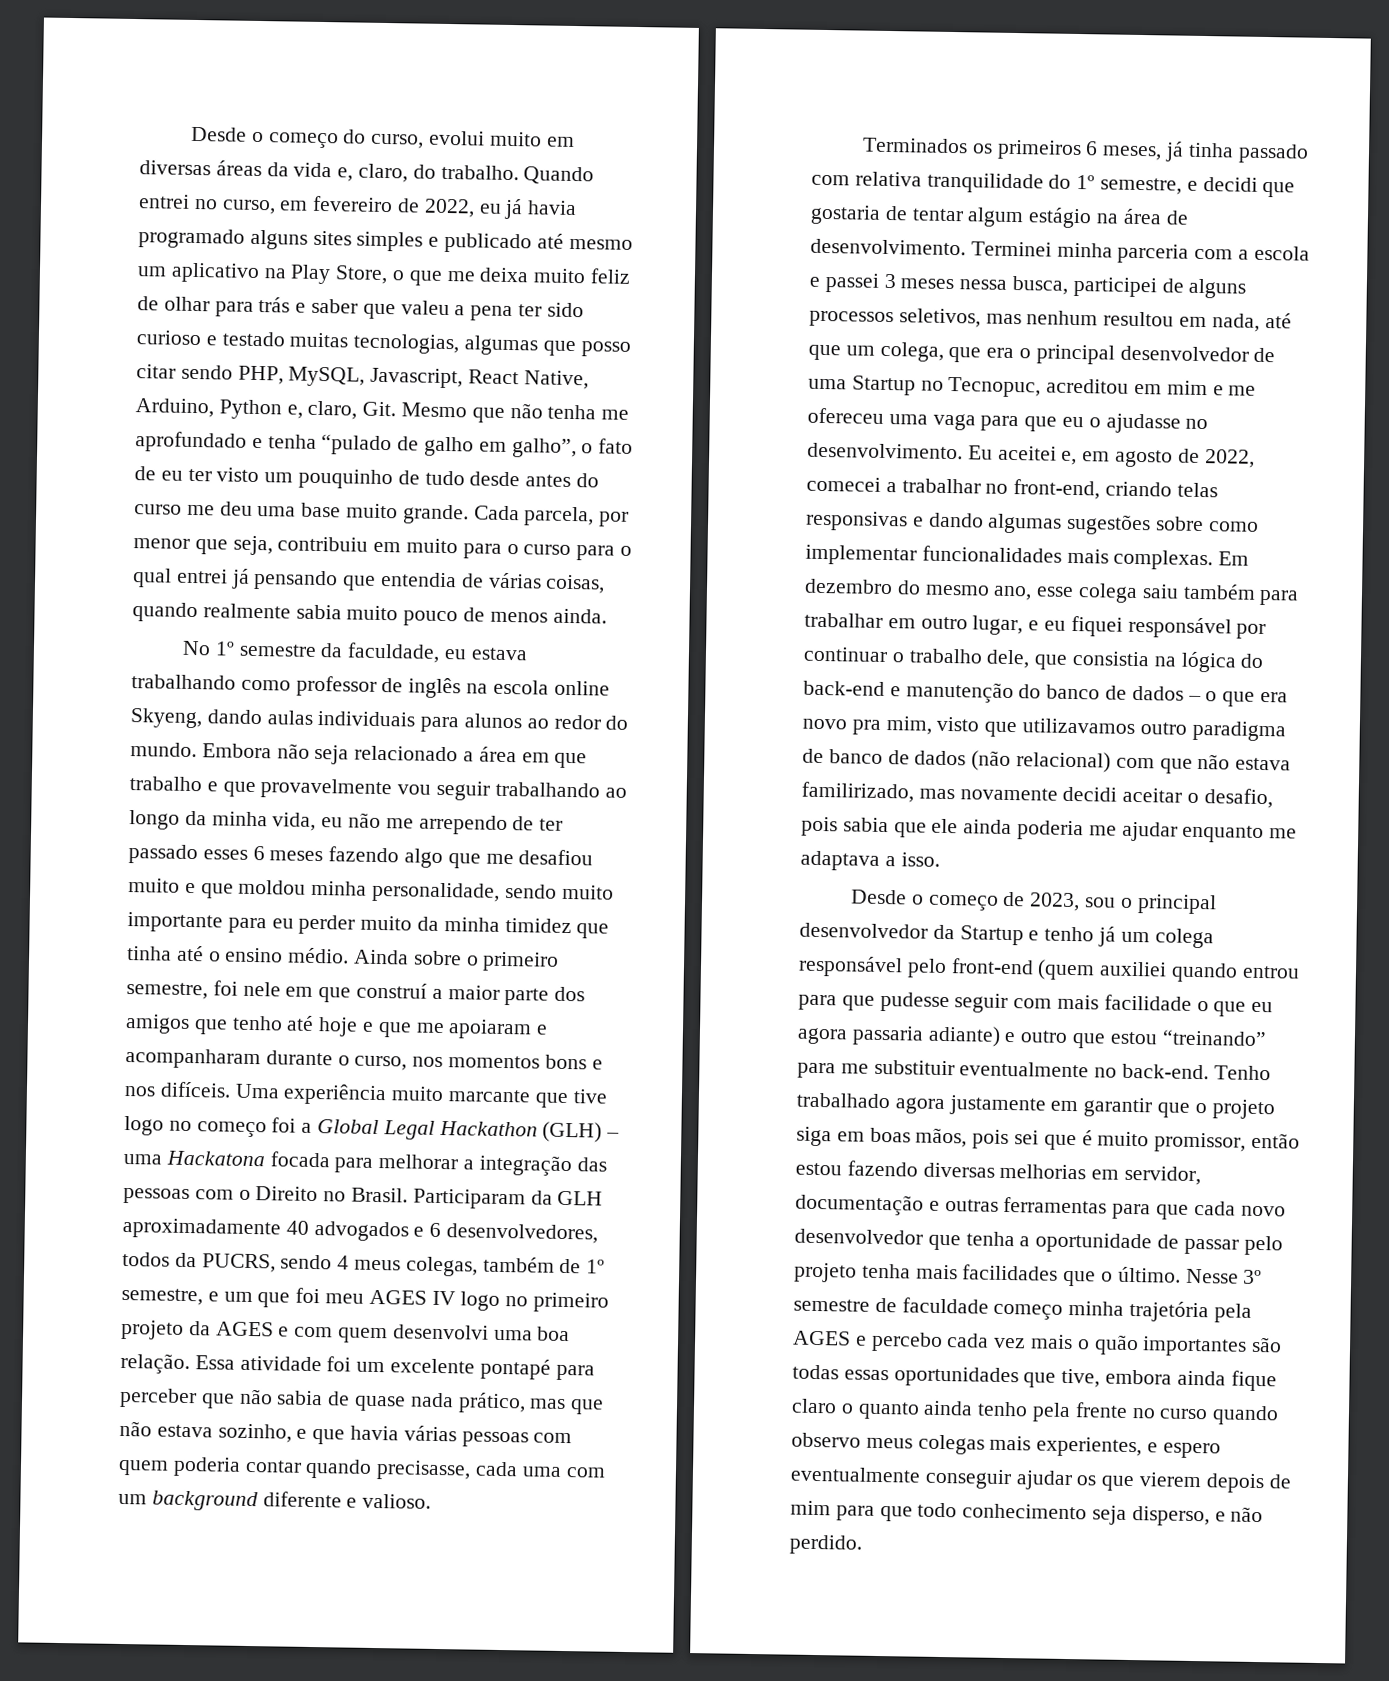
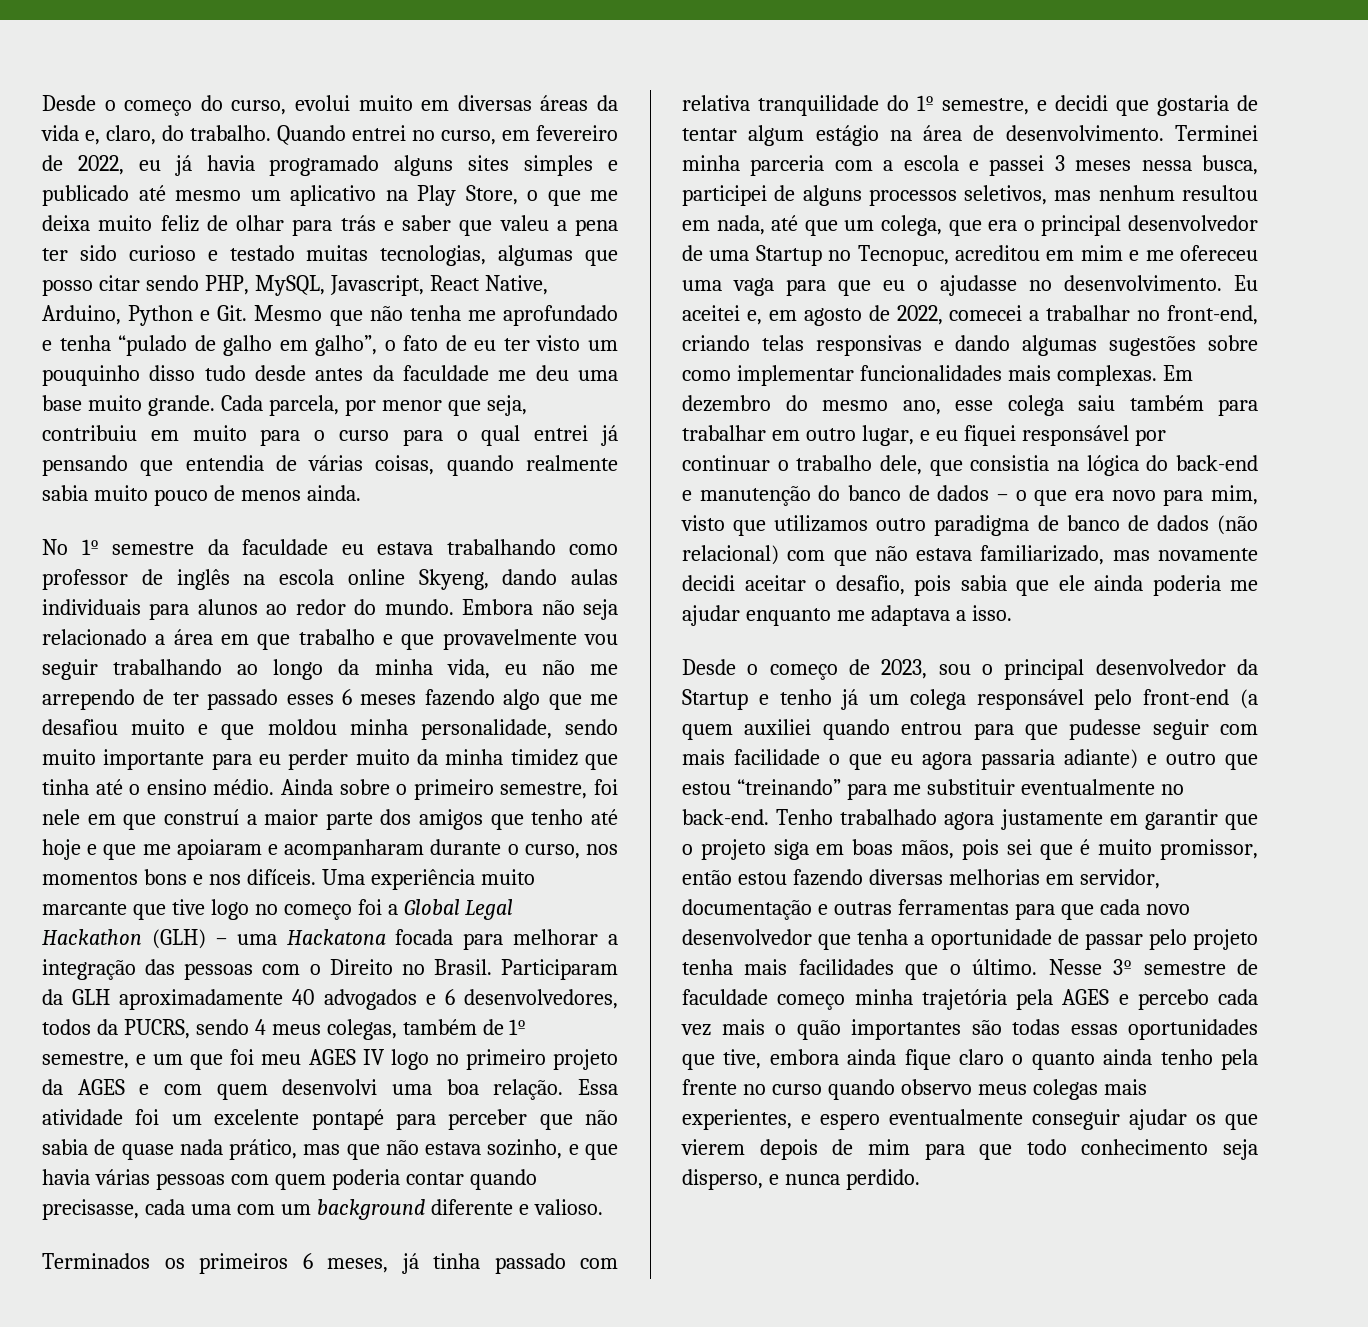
- Quando entrei no curso, em fevereiro de 2022, eu já havia programado alguns sites simples e publicado até mesmo um aplicativo na Play Store, o que me deixa muito feliz de olhar para trás e saber que valeu a pena ter sido curioso e testado muitas tecnologias, algumas que posso citar sendo PHP, MySQL, Javascript, React Native, Arduino, Python e, claro, Git. Mesmo que não tenha me aprofundado e tenha “pulado de galho em galho”, o fato de eu ter visto um pouquinho de tudo desde antes do curso me deu uma base muito grande.
+ Quando entrei no curso, em fevereiro de 2022, eu já havia programado alguns sites simples e publicado até mesmo um aplicativo na Play Store, o que me deixa muito feliz de olhar para trás e saber que valeu a pena ter sido curioso e testado muitas tecnologias, algumas que posso citar sendo PHP, MySQL, Javascript, React Native, Arduino, Python e Git. Mesmo que não tenha me aprofundado e tenha “pulado de galho em galho”, o fato de eu ter visto um pouquinho disso tudo desde antes da faculdade me deu uma base muito grande.
- No 1º semestre da faculdade, eu estava trabalhando como professor de inglês na escola online Skyeng, dando aulas individuais para alunos ao redor do mundo.
+ No 1º semestre da faculdade eu estava trabalhando como professor de inglês na escola online Skyeng, dando aulas individuais para alunos ao redor do mundo.
- Em dezembro do mesmo ano, esse colega saiu também para trabalhar em outro lugar, e eu fiquei responsável por continuar o trabalho dele, que consistia na lógica do back-end e manutenção do banco de dados – o que era novo pra mim, visto que utilizavamos outro paradigma de banco de dados (não relacional) com que não estava familirizado, mas novamente decidi aceitar o desafio, pois sabia que ele ainda poderia me ajudar enquanto me adaptava a isso.
+ Em dezembro do mesmo ano, esse colega saiu também para trabalhar em outro lugar, e eu fiquei responsável por continuar o trabalho dele, que consistia na lógica do back-end e manutenção do banco de dados – o que era novo para mim, visto que utilizamos outro paradigma de banco de dados (não relacional) com que não estava familiarizado, mas novamente decidi aceitar o desafio, pois sabia que ele ainda poderia me ajudar enquanto me adaptava a isso.
- Desde o começo de 2023, sou o principal desenvolvedor da Startup e tenho já um colega responsável pelo front-end (quem auxiliei quando entrou para que pudesse seguir com mais facilidade o que eu agora passaria adiante) e outro que estou “treinando” para me substituir eventualmente no back-end.
+ Desde o começo de 2023, sou o principal desenvolvedor da Startup e tenho já um colega responsável pelo front-end (a quem auxiliei quando entrou para que pudesse seguir com mais facilidade o que eu agora passaria adiante) e outro que estou “treinando” para me substituir eventualmente no back-end.
- Nesse 3º semestre de faculdade começo minha trajetória pela AGES e percebo cada vez mais o quão importantes são todas essas oportunidades que tive, embora ainda fique claro o quanto ainda tenho pela frente no curso quando observo meus colegas mais experientes, e espero eventualmente conseguir ajudar os que vierem depois de mim para que todo conhecimento seja disperso, e não perdido.
+ Nesse 3º semestre de faculdade começo minha trajetória pela AGES e percebo cada vez mais o quão importantes são todas essas oportunidades que tive, embora ainda fique claro o quanto ainda tenho pela frente no curso quando observo meus colegas mais experientes, e espero eventualmente conseguir ajudar os que vierem depois de mim para que todo conhecimento seja disperso, e nunca perdido.

